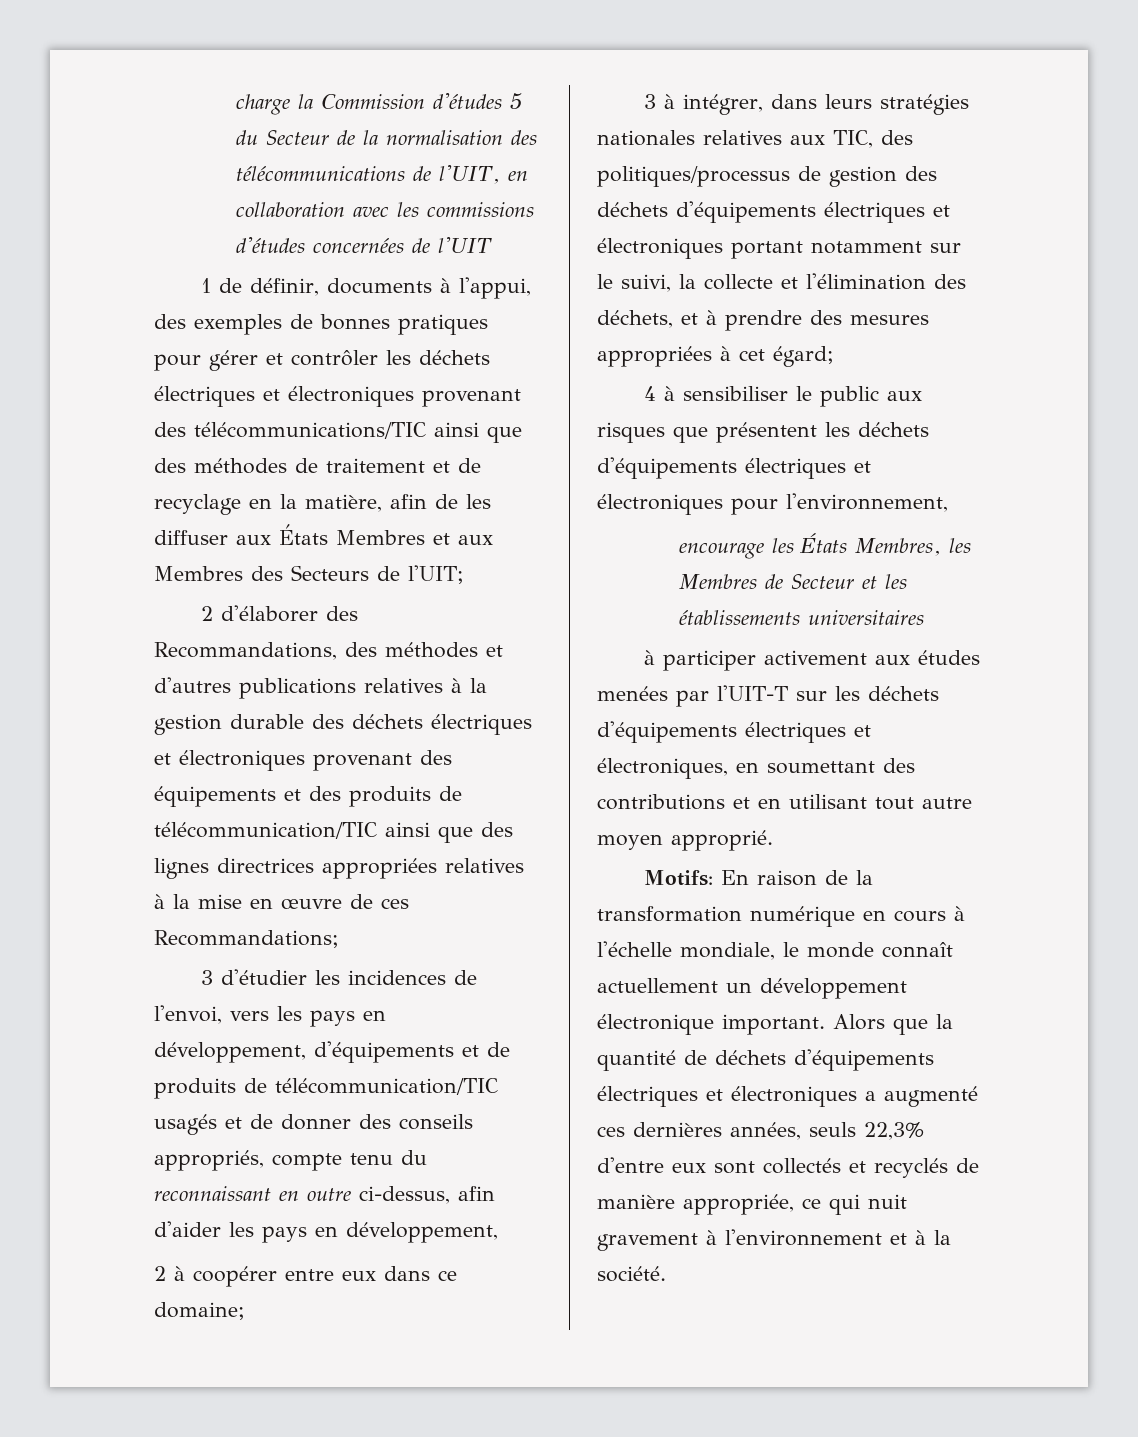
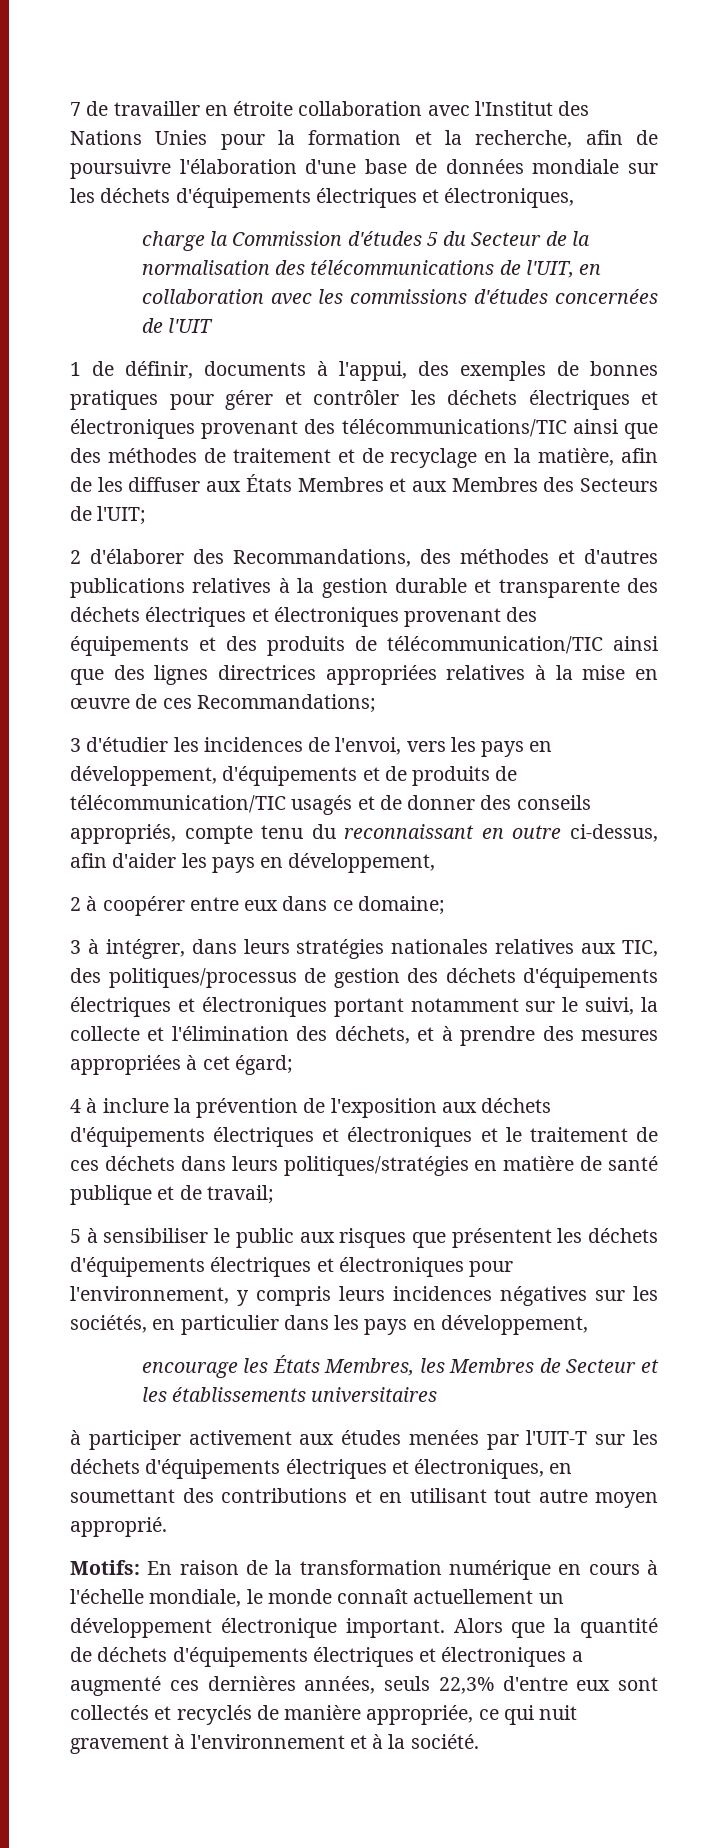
+ 7 de travailler en étroite collaboration avec l'Institut des Nations Unies pour la formation et la recherche, afin de poursuivre l'élaboration d'une base de données mondiale sur les déchets d'équipements électriques et électroniques,
- 2 d'élaborer des Recommandations, des méthodes et d'autres publications relatives à la gestion durable des déchets électriques et électroniques provenant des équipements et des produits de télécommunication/TIC ainsi que des lignes directrices appropriées relatives à la mise en œuvre de ces Recommandations;
+ 2 d'élaborer des Recommandations, des méthodes et d'autres publications relatives à la gestion durable et transparente des déchets électriques et électroniques provenant des équipements et des produits de télécommunication/TIC ainsi que des lignes directrices appropriées relatives à la mise en œuvre de ces Recommandations;
- 4 à sensibiliser le public aux risques que présentent les déchets d'équipements électriques et électroniques pour l'environnement,
+ 4 à inclure la prévention de l'exposition aux déchets d'équipements électriques et électroniques et le traitement de ces déchets dans leurs politiques/stratégies en matière de santé publique et de travail;
+ 5 à sensibiliser le public aux risques que présentent les déchets d'équipements électriques et électroniques pour l'environnement, y compris leurs incidences négatives sur les sociétés, en particulier dans les pays en développement,

